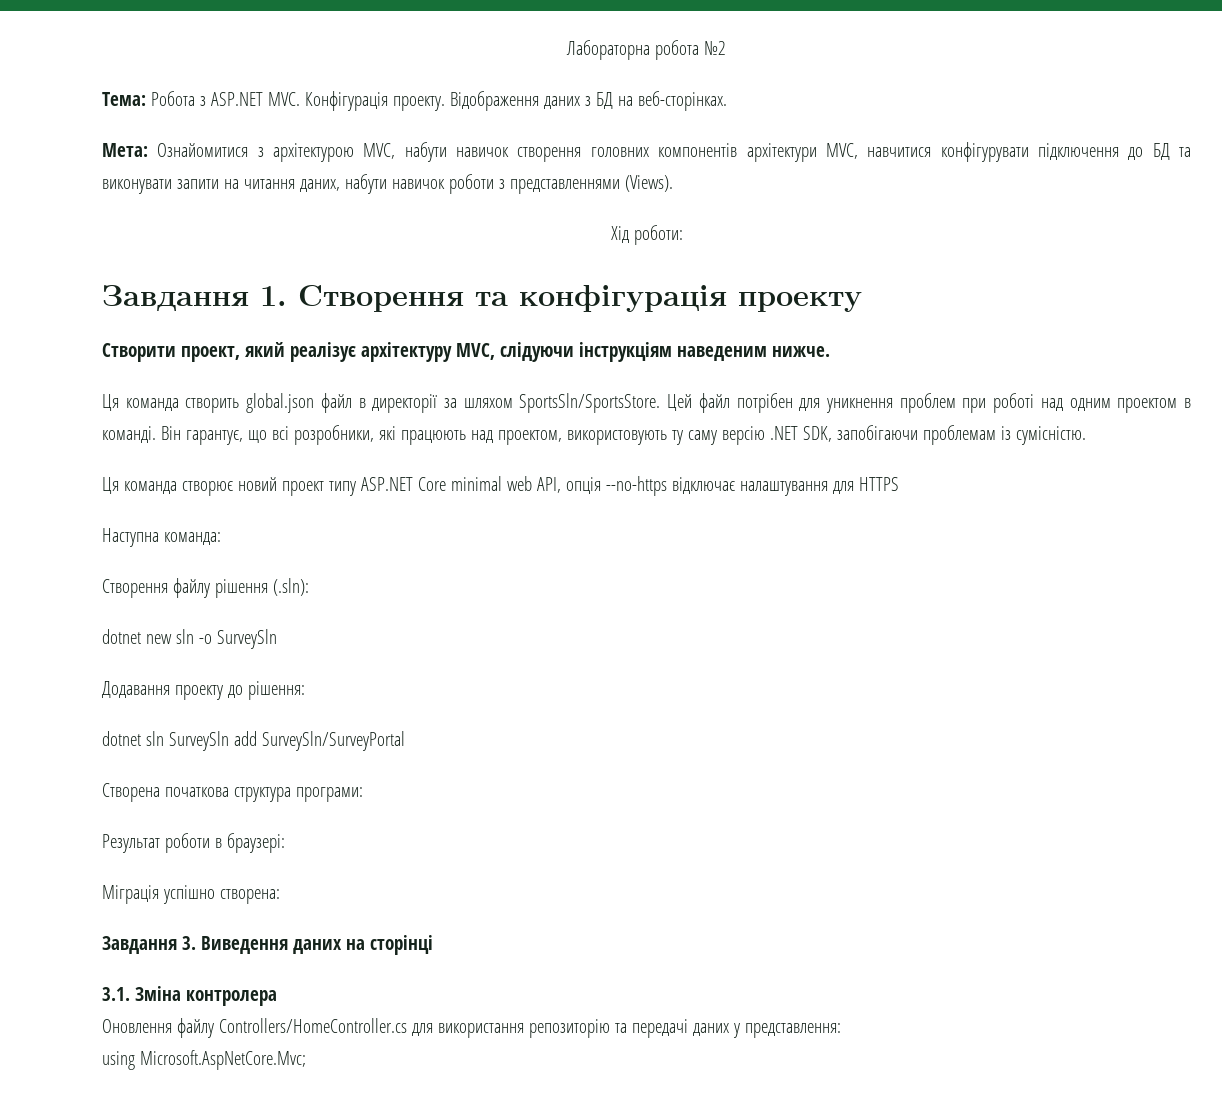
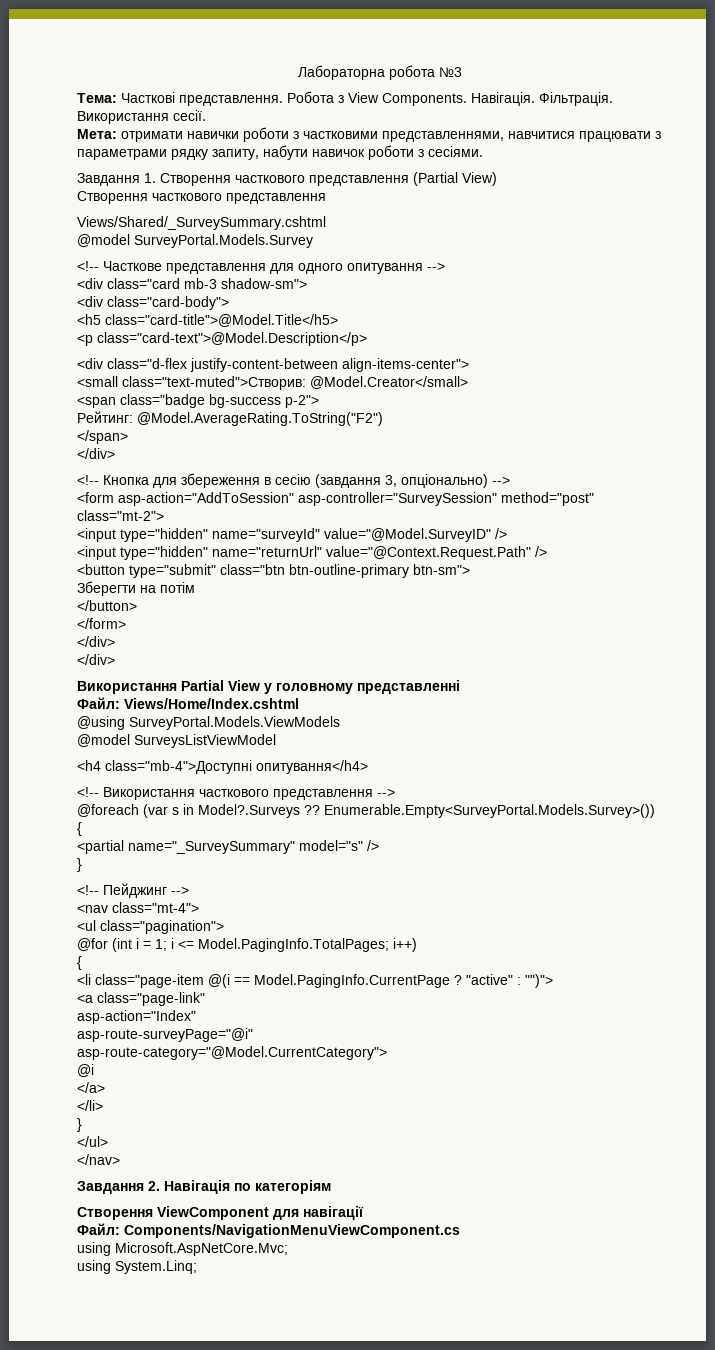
- Лабораторна робота №2
+ Лабораторна робота №3
- Тема: Робота з ASP.NET MVC. Конфігурація проекту. Відображення даних з БД на веб-сторінках.
- Мета: Ознайомитися з архітектурою MVC, набути навичок створення головних компонентів архітектури MVC, навчитися конфігурувати підключення до БД та виконувати запити на читання даних, набути навичок роботи з представленнями (Views).
- Хід роботи:
- Завдання 1. Створення та конфігурація проекту
- Створити проект, який реалізує архітектуру MVC, слідуючи інструкціям наведеним нижче.
- Ця команда створить global.json файл в директорії за шляхом SportsSln/SportsStore. Цей файл потрібен для уникнення проблем при роботі над одним проектом в команді. Він гарантує, що всі розробники, які працюють над проектом, використовують ту саму версію .NET SDK, запобігаючи проблемам із сумісністю.
- Ця команда створює новий проект типу ASP.NET Core minimal web API, опція --no-https відключає налаштування для HTTPS
- Наступна команда:
- Створення файлу рішення (.sln):
- dotnet new sln -o SurveySln
- Додавання проекту до рішення:
- dotnet sln SurveySln add SurveySln/SurveyPortal
- Створена початкова структура програми:
- Результат роботи в браузері:
- Міграція успішно створена:
- Завдання 3. Виведення даних на сторінці
- 3.1. Зміна контролера
- Оновлення файлу Controllers/HomeController.cs для використання репозиторію та передачі даних у представлення:
+ Тема: Часткові представлення. Робота з View Components. Навігація. Фільтрація. Використання сесії.
+ Мета: отримати навички роботи з частковими представленнями, навчитися працювати з параметрами рядку запиту, набути навичок роботи з сесіями.
+ Завдання 1. Створення часткового представлення (Partial View)
+ Створення часткового представлення
+ Views/Shared/_SurveySummary.cshtml
+ @model SurveyPortal.Models.Survey
+ <!-- Часткове представлення для одного опитування -->
+ <div class="card mb-3 shadow-sm">
+ <div class="card-body">
+ <h5 class="card-title">@Model.Title</h5>
+ <p class="card-text">@Model.Description</p>
+ <div class="d-flex justify-content-between align-items-center">
+ <small class="text-muted">Створив: @Model.Creator</small>
+ <span class="badge bg-success p-2">
+ Рейтинг: @Model.AverageRating.ToString("F2")
+ </span>
+ </div>
+ <!-- Кнопка для збереження в сесію (завдання 3, опціонально) -->
+ <form asp-action="AddToSession" asp-controller="SurveySession" method="post" class="mt-2">
+ <input type="hidden" name="surveyId" value="@Model.SurveyID" />
+ <input type="hidden" name="returnUrl" value="@Context.Request.Path" />
+ <button type="submit" class="btn btn-outline-primary btn-sm">
+ Зберегти на потім
+ </button>
+ </form>
+ </div>
+ </div>
+ Використання Partial View у головному представленні
+ Файл: Views/Home/Index.cshtml
+ @using SurveyPortal.Models.ViewModels
+ @model SurveysListViewModel
+ <h4 class="mb-4">Доступні опитування</h4>
+ <!-- Використання часткового представлення -->
+ @foreach (var s in Model?.Surveys ?? Enumerable.Empty<SurveyPortal.Models.Survey>())
+ {
+ <partial name="_SurveySummary" model="s" />
+ }
+ <!-- Пейджинг -->
+ <nav class="mt-4">
+ <ul class="pagination">
+ @for (int i = 1; i <= Model.PagingInfo.TotalPages; i++)
+ {
+ <li class="page-item @(i == Model.PagingInfo.CurrentPage ? "active" : "")">
+ <a class="page-link"
+ asp-action="Index"
+ asp-route-surveyPage="@i"
+ asp-route-category="@Model.CurrentCategory">
+ @i
+ </a>
+ </li>
+ }
+ </ul>
+ </nav>
+ Завдання 2. Навігація по категоріям
+ Створення ViewComponent для навігації
+ Файл: Components/NavigationMenuViewComponent.cs
+ using System.Linq;

